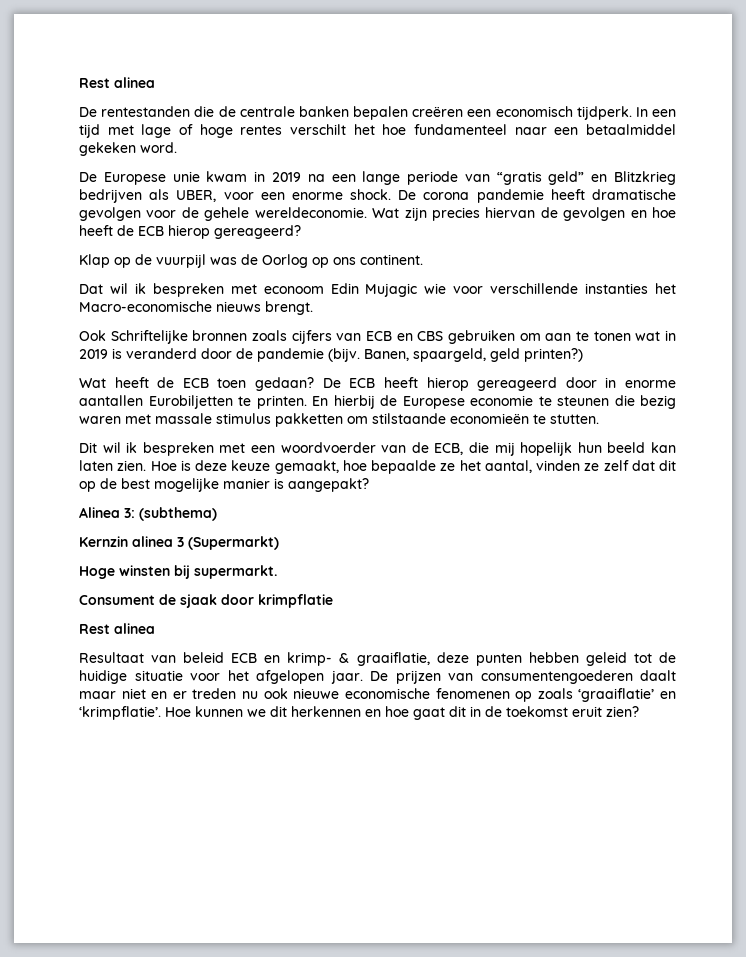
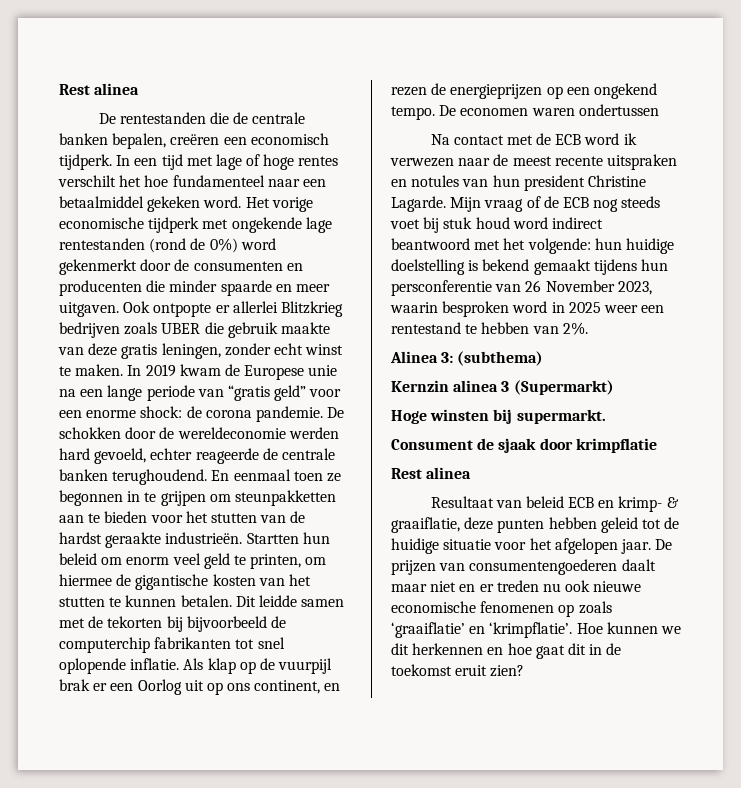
- De rentestanden die de centrale banken bepalen creëren een economisch tijdperk.
+ De rentestanden die de centrale banken bepalen, creëren een economisch tijdperk.
- In een tijd met lage of hoge rentes verschilt het hoe fundamenteel naar een betaalmiddel gekeken word.
- De Europese unie kwam in 2019 na een lange periode van “gratis geld” en Blitzkrieg bedrijven als UBER, voor een enorme shock. De corona pandemie heeft dramatische gevolgen voor de gehele wereldeconomie. Wat zijn precies hiervan de gevolgen en hoe heeft de ECB hierop gereageerd?
- Klap op de vuurpijl was de Oorlog op ons continent.
- Dat wil ik bespreken met econoom Edin Mujagic wie voor verschillende instanties het Macro-economische nieuws brengt.
- Ook Schriftelijke bronnen zoals cijfers van ECB en CBS gebruiken om aan te tonen wat in 2019 is veranderd door de pandemie (bijv. Banen, spaargeld, geld printen?)
- Wat heeft de ECB toen gedaan? De ECB heeft hierop gereageerd door in enorme aantallen Eurobiljetten te printen. En hierbij de Europese economie te steunen die bezig waren met massale stimulus pakketten om stilstaande economieën te stutten.
- Dit wil ik bespreken met een woordvoerder van de ECB, die mij hopelijk hun beeld kan laten zien. Hoe is deze keuze gemaakt, hoe bepaalde ze het aantal, vinden ze zelf dat dit op de best mogelijke manier is aangepakt?
+ In een tijd met lage of hoge rentes verschilt het hoe fundamenteel naar een betaalmiddel gekeken word. Het vorige economische tijdperk met ongekende lage rentestanden (rond de 0%) word gekenmerkt door de consumenten en producenten die minder spaarde en meer uitgaven. Ook ontpopte er allerlei Blitzkrieg bedrijven zoals UBER die gebruik maakte van deze gratis leningen, zonder echt winst te maken. In 2019 kwam de Europese unie na een lange periode van “gratis geld” voor een enorme shock: de corona pandemie. De schokken door de wereldeconomie werden hard gevoeld, echter reageerde de centrale banken terughoudend. En eenmaal toen ze begonnen in te grijpen om steunpakketten aan te bieden voor het stutten van de hardst geraakte industrieën. Startten hun beleid om enorm veel geld te printen, om hiermee de gigantische kosten van het stutten te kunnen betalen. Dit leidde samen met de tekorten bij bijvoorbeeld de computerchip fabrikanten tot snel oplopende inflatie. Als klap op de vuurpijl brak er een Oorlog uit op ons continent, en rezen de energieprijzen op een ongekend tempo. De economen waren ondertussen
+ Na contact met de ECB word ik verwezen naar de meest recente uitspraken en notules van hun president Christine Lagarde. Mijn vraag of de ECB nog steeds voet bij stuk houd word indirect beantwoord met het volgende: hun huidige doelstelling is bekend gemaakt tijdens hun persconferentie van 26 November 2023, waarin besproken word in 2025 weer een rentestand te hebben van 2%.

